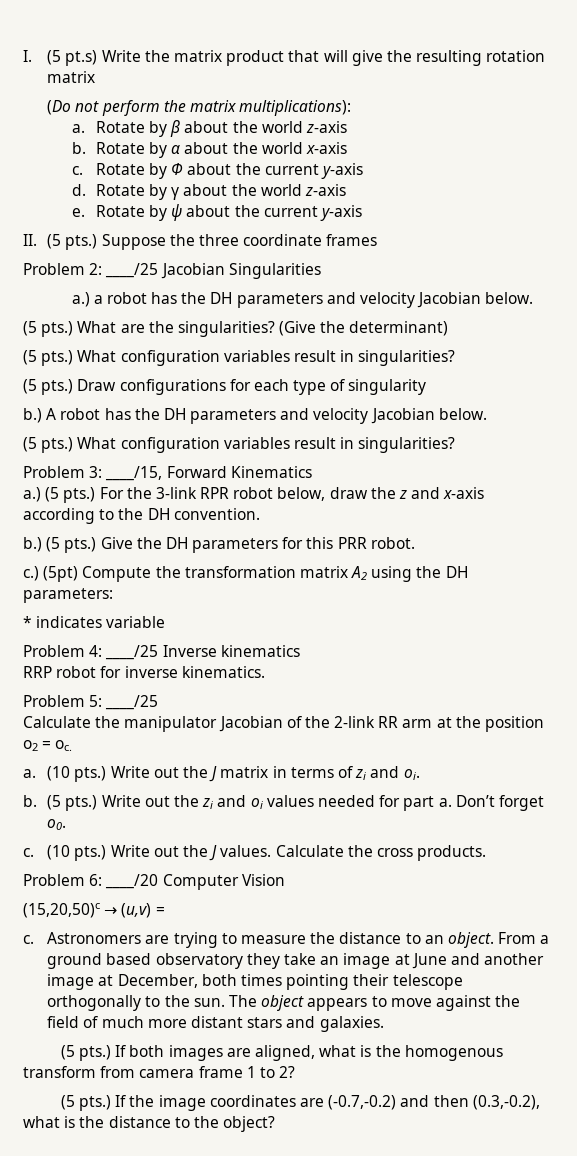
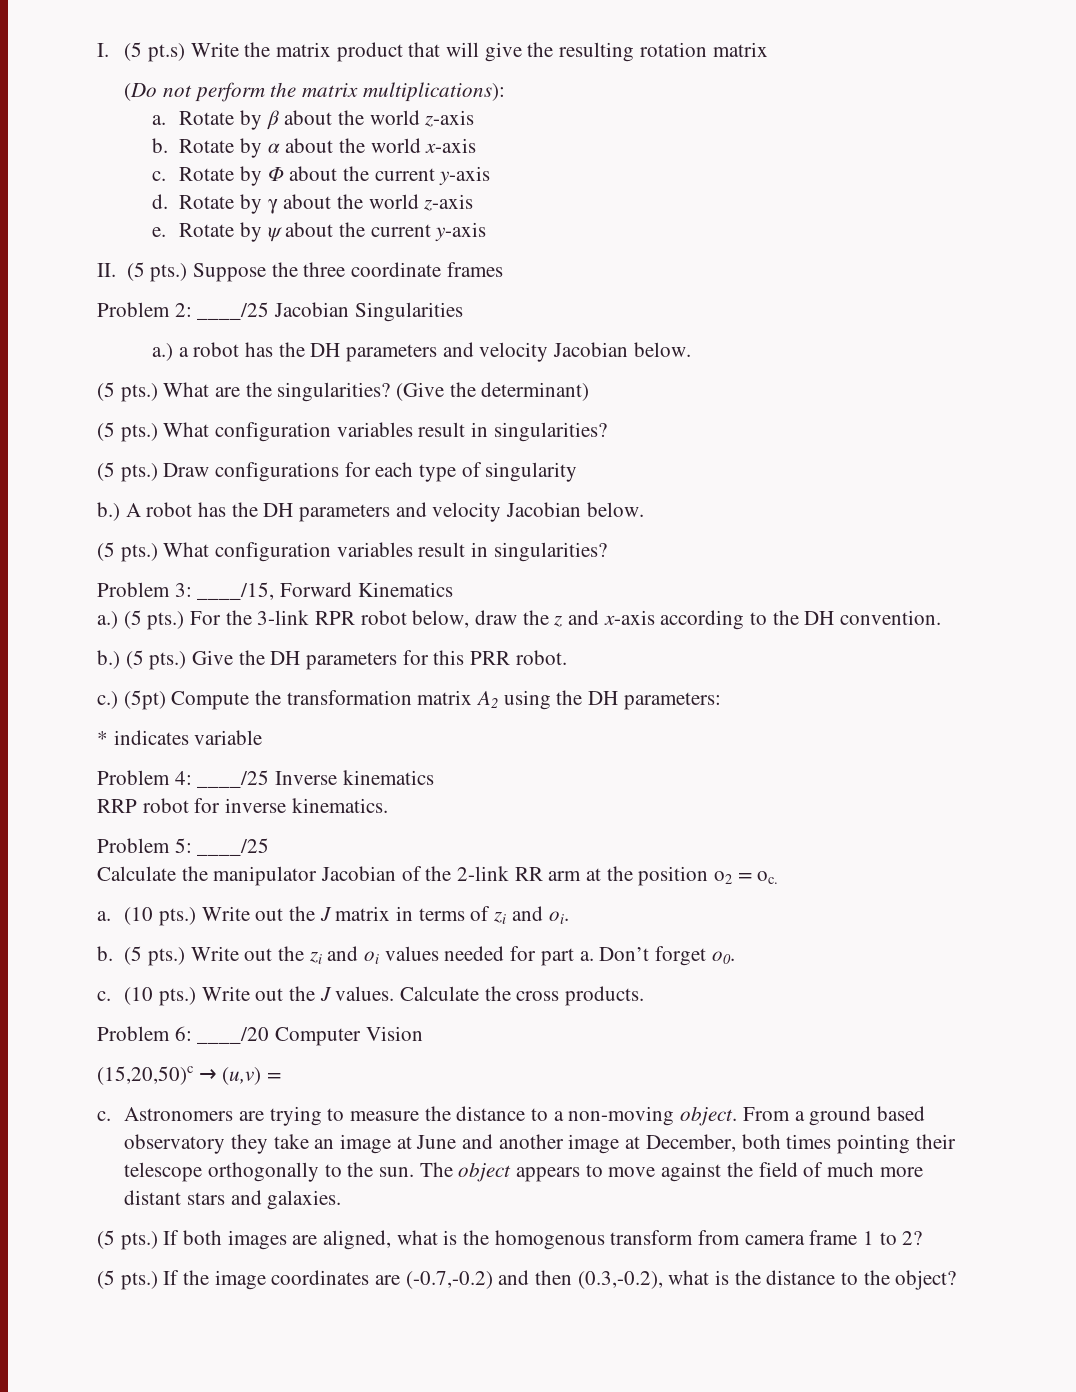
- Astronomers are trying to measure the distance to an object.
+ Astronomers are trying to measure the distance to a non-moving object.

